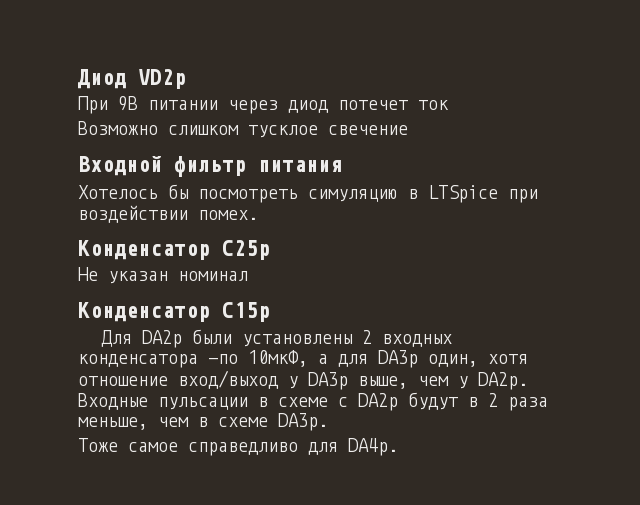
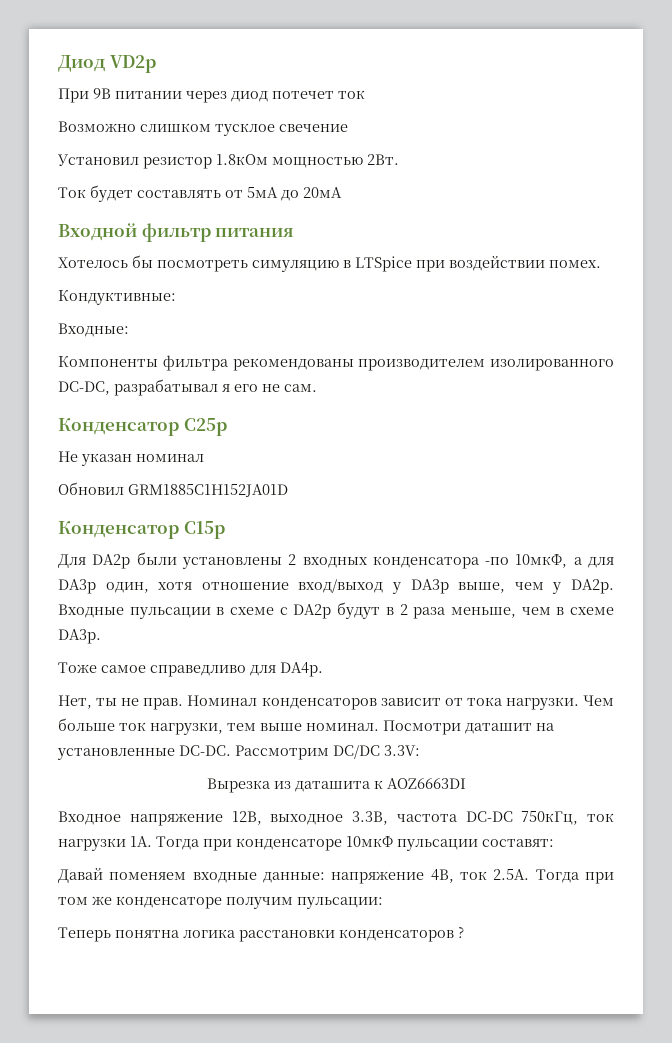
+ Установил резистор 1.8кОм мощностью 2Вт.
+ Ток будет составлять от 5мА до 20мА
+ Кондуктивные:
+ Входные:
+ Компоненты фильтра рекомендованы производителем изолированного DC-DC, разрабатывал я его не сам.
+ Обновил GRM1885C1H152JA01D
+ Нет, ты не прав. Номинал конденсаторов зависит от тока нагрузки. Чем больше ток нагрузки, тем выше номинал. Посмотри даташит на установленные DC-DC. Рассмотрим DC/DC 3.3V:
+ Вырезка из даташита к AOZ6663DI
+ Входное напряжение 12В, выходное 3.3В, частота DC-DC 750кГц, ток нагрузки 1А. Тогда при конденсаторе 10мкФ пульсации составят:
+ Давай поменяем входные данные: напряжение 4В, ток 2.5А. Тогда при том же конденсаторе получим пульсации:
+ Теперь понятна логика расстановки конденсаторов ?

